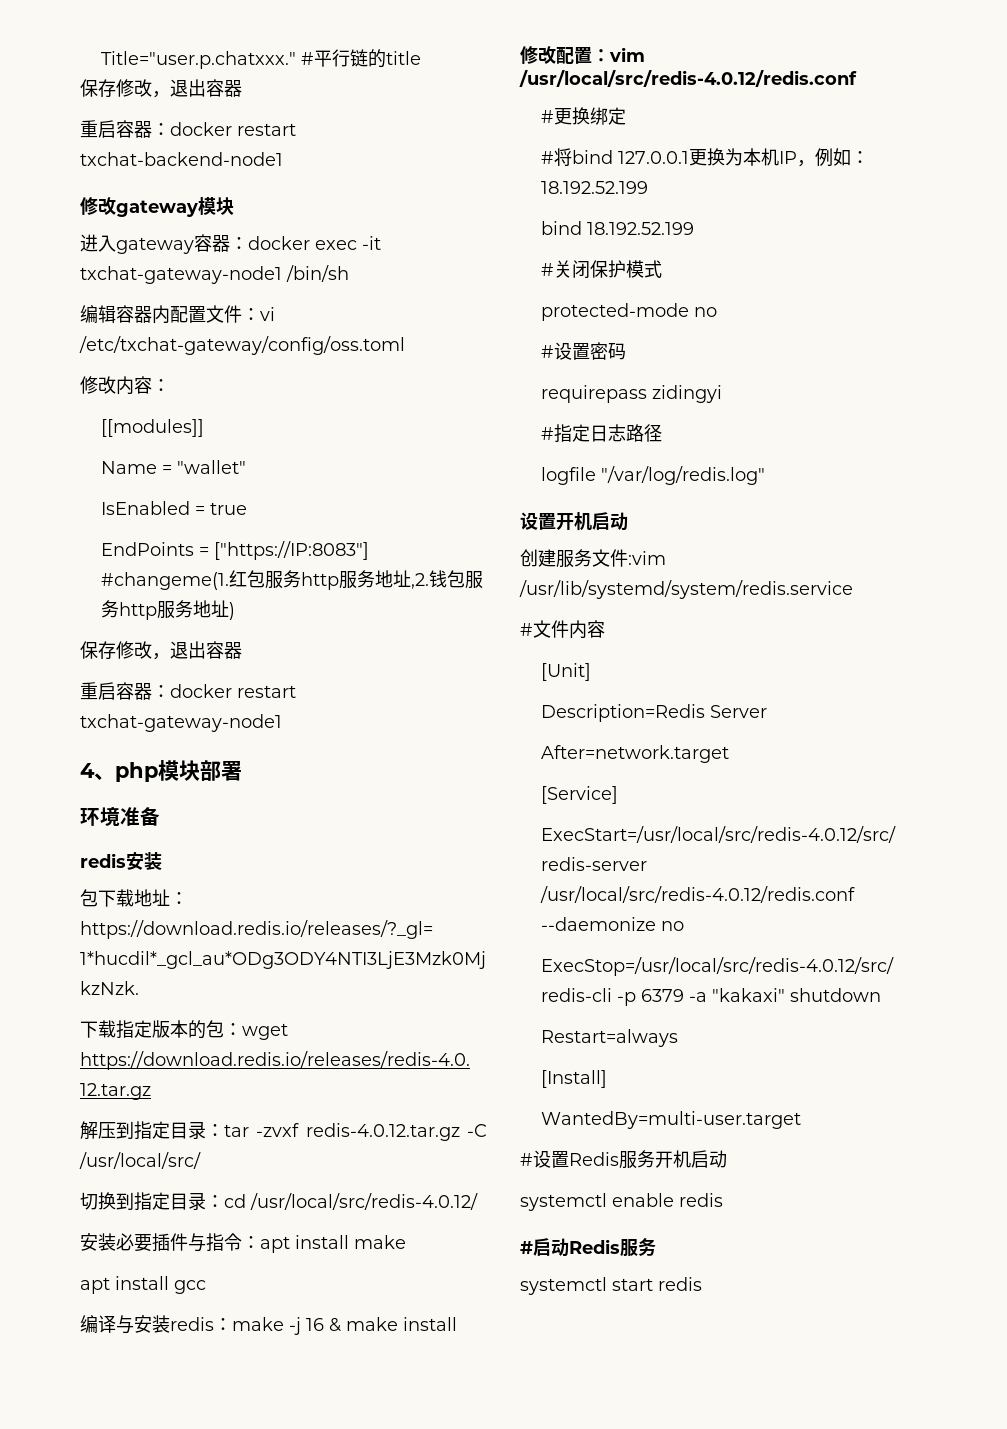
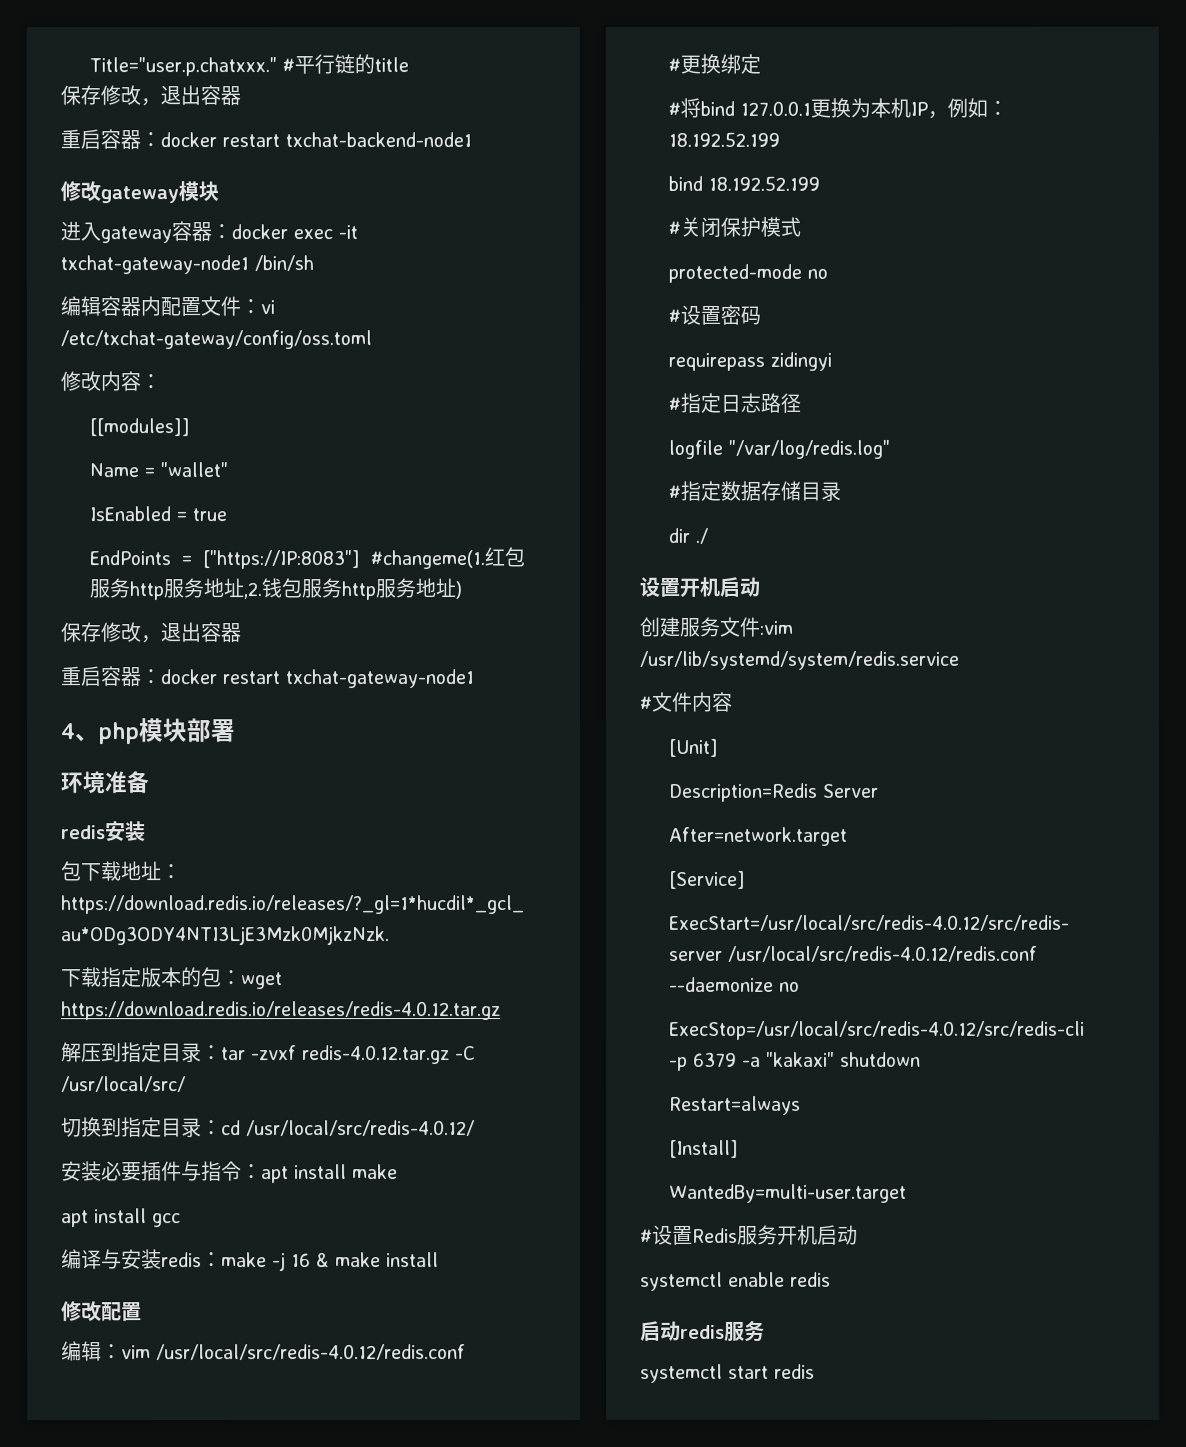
- 修改配置：vim /usr/local/src/redis-4.0.12/redis.conf
+ 修改配置
+ 编辑：vim /usr/local/src/redis-4.0.12/redis.conf
+ #指定数据存储目录
+ dir ./
- #启动Redis服务
+ 启动redis服务

